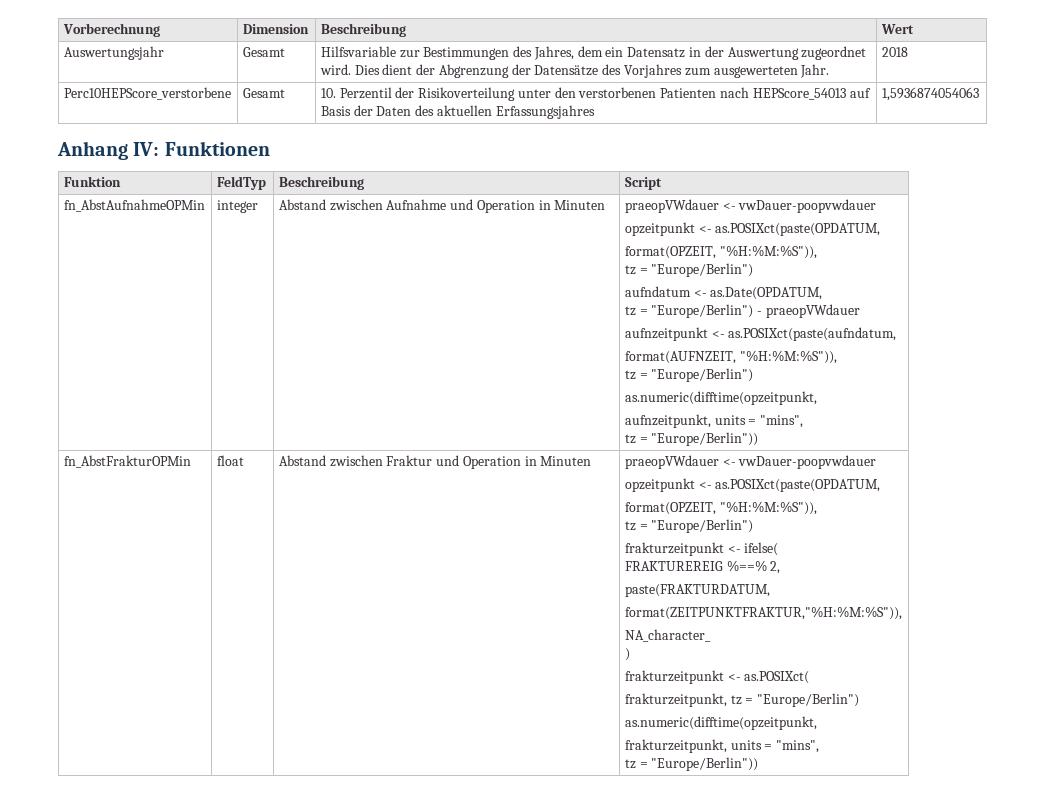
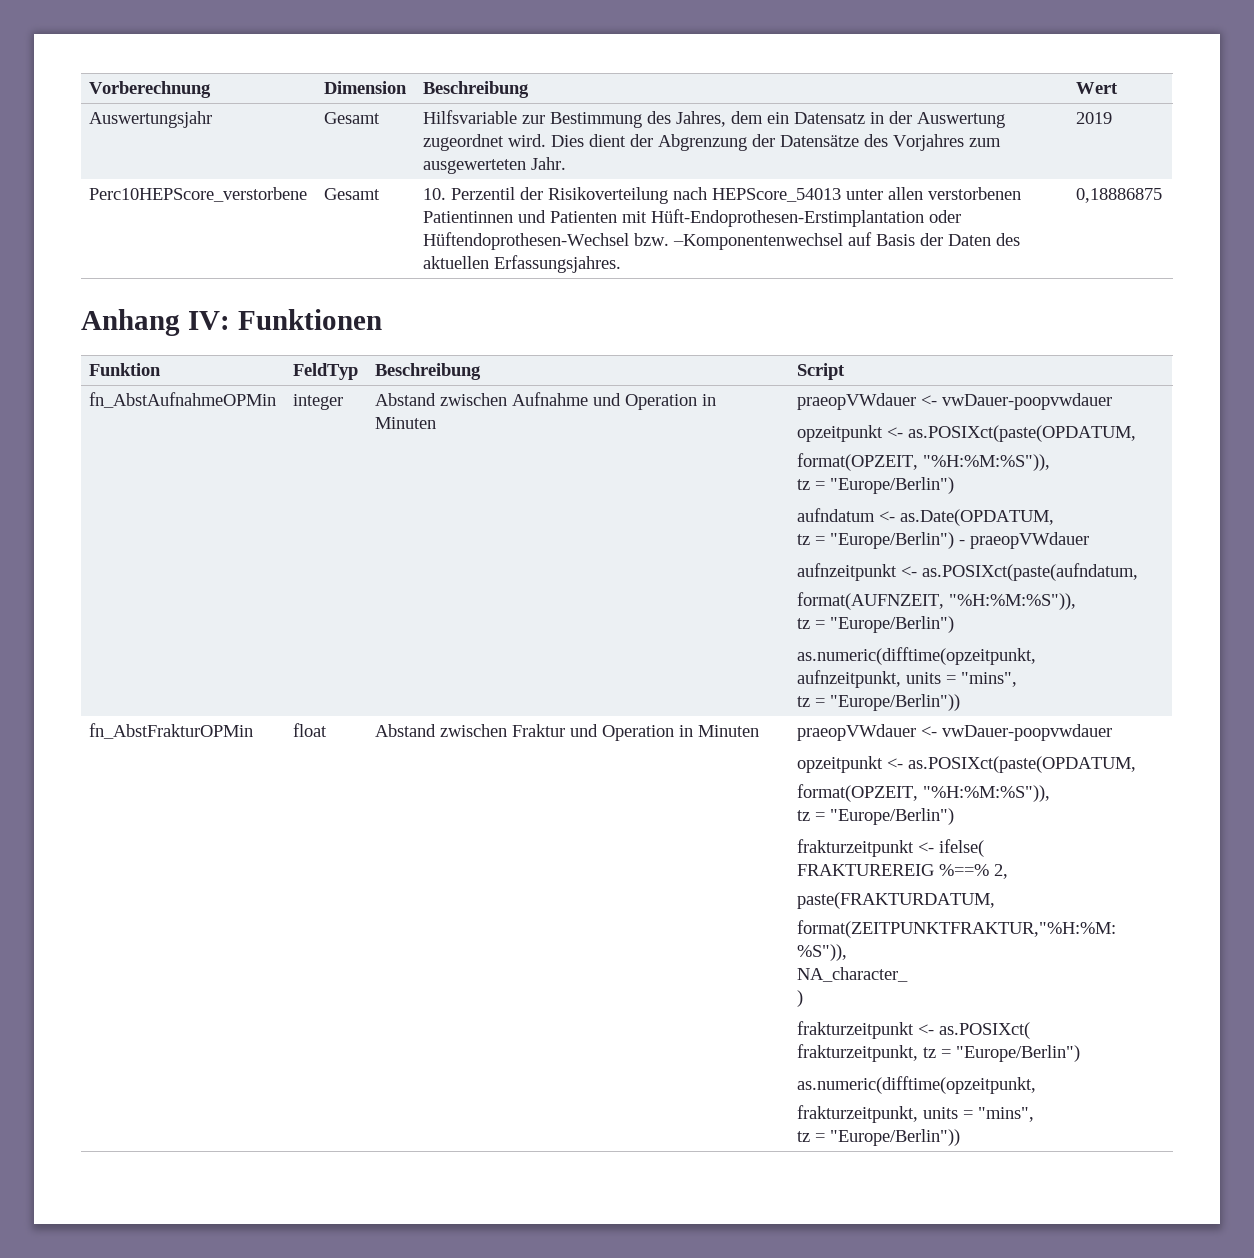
- Auswertungsjahr | Gesamt | Hilfsvariable zur Bestimmungen des Jahres, dem ein Datensatz in der Auswertung zugeordnet wird. Dies dient der Abgrenzung der Datensätze des Vorjahres zum ausgewerteten Jahr. | 2018
+ Auswertungsjahr | Gesamt | Hilfsvariable zur Bestimmung des Jahres, dem ein Datensatz in der Auswertung zugeordnet wird. Dies dient der Abgrenzung der Datensätze des Vorjahres zum ausgewerteten Jahr. | 2019
- Perc10HEPScore_verstorbene | Gesamt | 10. Perzentil der Risikoverteilung unter den verstorbenen Patienten nach HEPScore_54013 auf Basis der Daten des aktuellen Erfassungsjahres | 1,5936874054063
+ Perc10HEPScore_verstorbene | Gesamt | 10. Perzentil der Risikoverteilung nach HEPScore_54013 unter allen verstorbenen Patientinnen und Patienten mit Hüft-Endoprothesen-Erstimplantation oder Hüftendoprothesen-Wechsel bzw. –Komponentenwechsel auf Basis der Daten des aktuellen Erfassungsjahres. | 0,18886875

